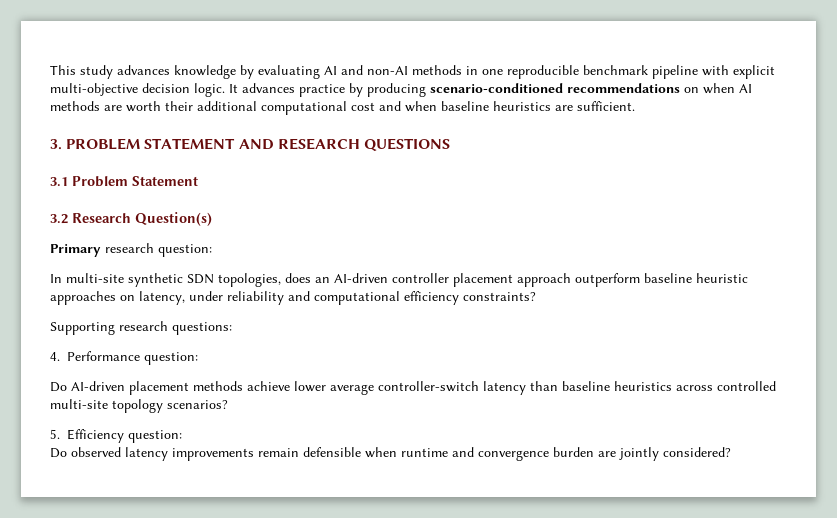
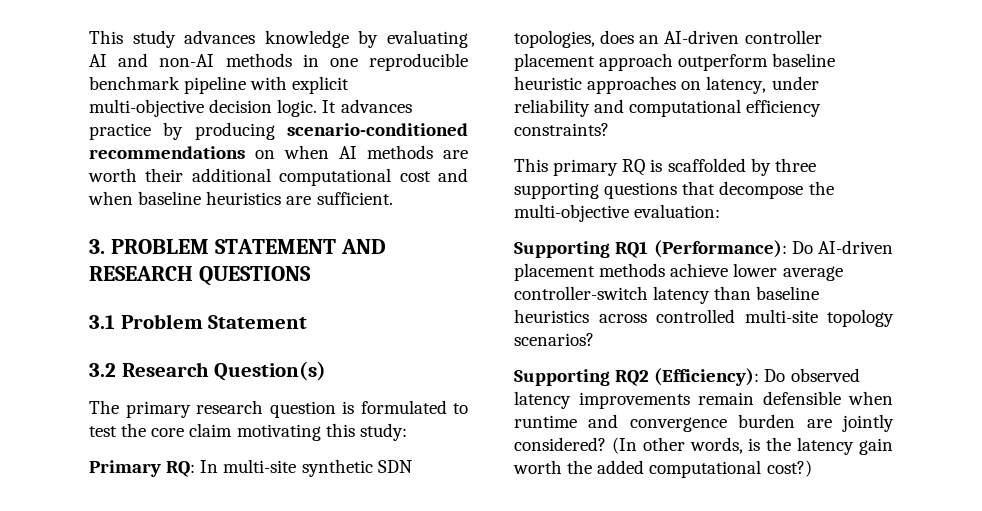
+ The primary research question is formulated to test the core claim motivating this study:
- Primary research question:
- In multi-site synthetic SDN topologies, does an AI-driven controller placement approach outperform baseline heuristic approaches on latency, under reliability and computational efficiency constraints?
+ Primary RQ: In multi-site synthetic SDN topologies, does an AI-driven controller placement approach outperform baseline heuristic approaches on latency, under reliability and computational efficiency constraints?
- Supporting research questions:
- 4. Performance question:
- Do AI-driven placement methods achieve lower average controller-switch latency than baseline heuristics across controlled multi-site topology scenarios?
+ This primary RQ is scaffolded by three supporting questions that decompose the multi-objective evaluation:
+ Supporting RQ1 (Performance): Do AI-driven placement methods achieve lower average controller-switch latency than baseline heuristics across controlled multi-site topology scenarios?
- 5. Efficiency question:
- Do observed latency improvements remain defensible when runtime and convergence burden are jointly considered?
+ Supporting RQ2 (Efficiency): Do observed latency improvements remain defensible when runtime and convergence burden are jointly considered?
+ (In other words, is the latency gain worth the added computational cost?)

